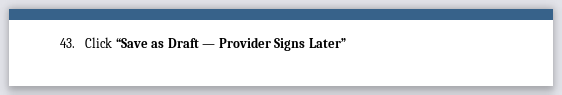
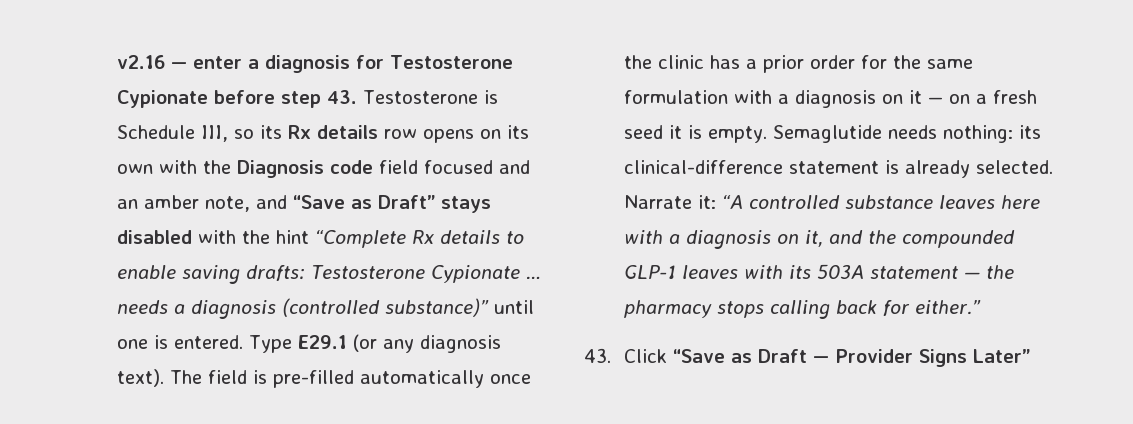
+ v2.16 — enter a diagnosis for Testosterone Cypionate before step 43. Testosterone is Schedule III, so its Rx details row opens on its own with the Diagnosis code field focused and an amber note, and “Save as Draft” stays disabled with the hint “Complete Rx details to enable saving drafts: Testosterone Cypionate … needs a diagnosis (controlled substance)” until one is entered. Type E29.1 (or any diagnosis text). The field is pre-filled automatically once the clinic has a prior order for the same formulation with a diagnosis on it — on a fresh seed it is empty. Semaglutide needs nothing: its clinical-difference statement is already selected. Narrate it: “A controlled substance leaves here with a diagnosis on it, and the compounded GLP-1 leaves with its 503A statement — the pharmacy stops calling back for either.”

